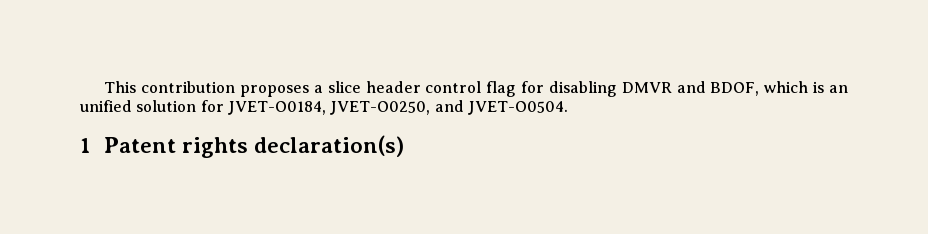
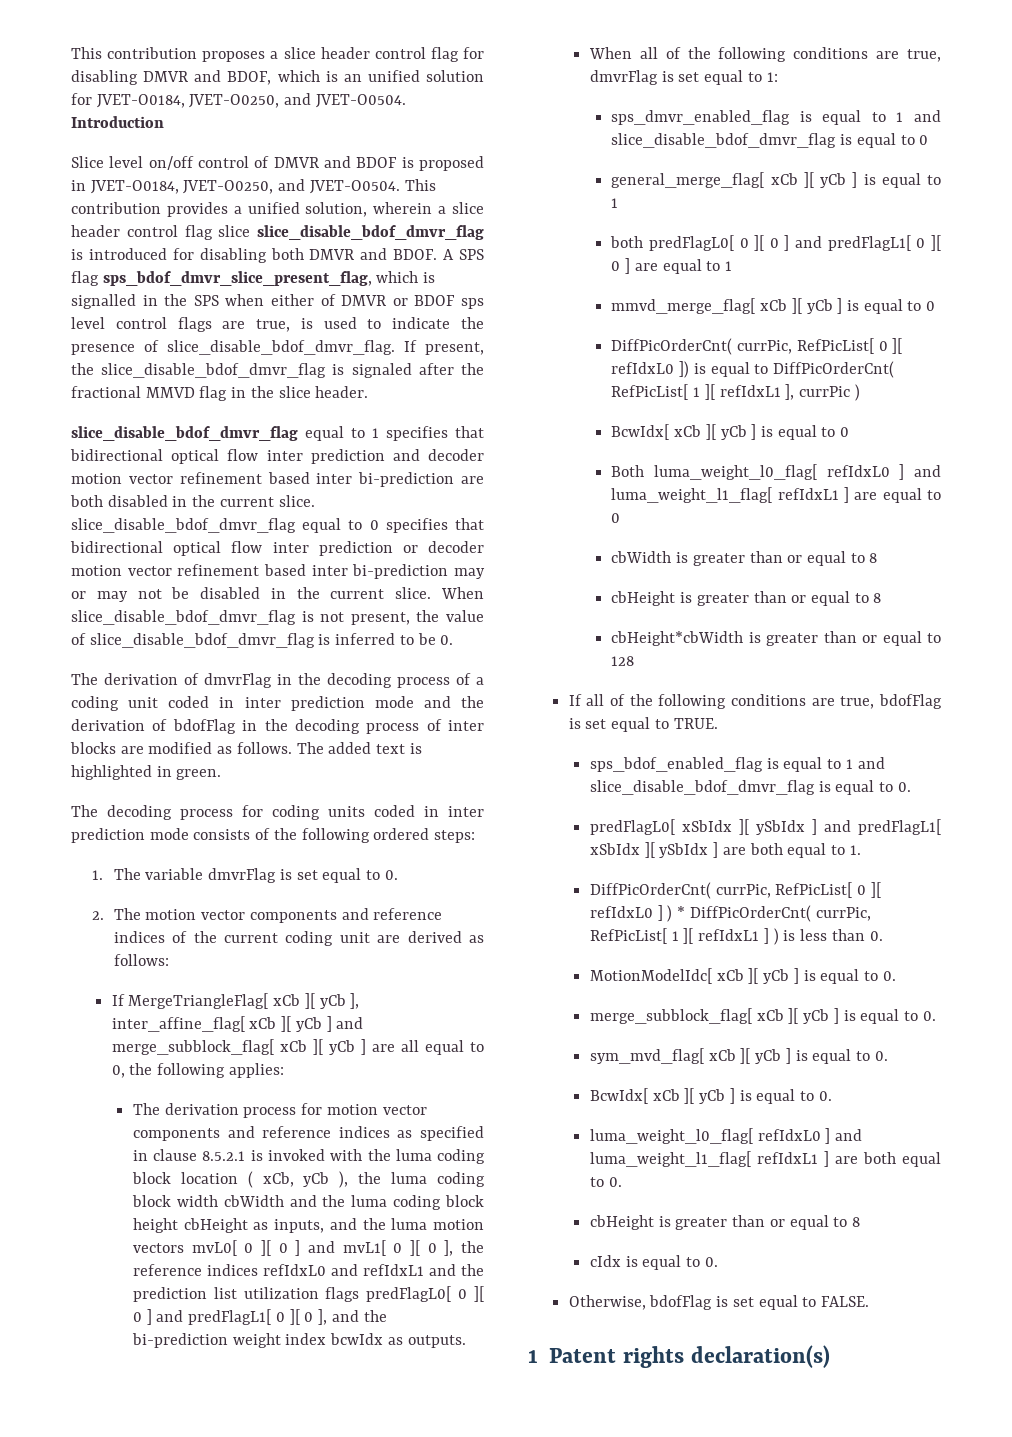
+ Introduction
+ Slice level on/off control of DMVR and BDOF is proposed in JVET-O0184, JVET-O0250, and JVET-O0504. This contribution provides a unified solution, wherein a slice header control flag slice slice_disable_bdof_dmvr_flag is introduced for disabling both DMVR and BDOF. A SPS flag sps_bdof_dmvr_slice_present_flag, which is signalled in the SPS when either of DMVR or BDOF sps level control flags are true, is used to indicate the presence of slice_disable_bdof_dmvr_flag. If present, the slice_disable_bdof_dmvr_flag is signaled after the fractional MMVD flag in the slice header.
+ slice_disable_bdof_dmvr_flag equal to 1 specifies that bidirectional optical flow inter prediction and decoder motion vector refinement based inter bi-prediction are both disabled in the current slice. slice_disable_bdof_dmvr_flag equal to 0 specifies that bidirectional optical flow inter prediction or decoder motion vector refinement based inter bi-prediction may or may not be disabled in the current slice. When slice_disable_bdof_dmvr_flag is not present, the value of slice_disable_bdof_dmvr_flag is inferred to be 0.
+ The derivation of dmvrFlag in the decoding process of a coding unit coded in inter prediction mode and the derivation of bdofFlag in the decoding process of inter blocks are modified as follows. The added text is highlighted in green.
+ The decoding process for coding units coded in inter prediction mode consists of the following ordered steps:
+ 1. The variable dmvrFlag is set equal to 0.
+ 2. The motion vector components and reference indices of the current coding unit are derived as follows:
+ If MergeTriangleFlag[ xCb ][ yCb ], inter_affine_flag[ xCb ][ yCb ] and merge_subblock_flag[ xCb ][ yCb ] are all equal to 0, the following applies:
+ The derivation process for motion vector components and reference indices as specified in clause 8.5.2.1 is invoked with the luma coding block location ( xCb, yCb ), the luma coding block width cbWidth and the luma coding block height cbHeight as inputs, and the luma motion vectors mvL0[ 0 ][ 0 ] and mvL1[ 0 ][ 0 ], the reference indices refIdxL0 and refIdxL1 and the prediction list utilization flags predFlagL0[ 0 ][ 0 ] and predFlagL1[ 0 ][ 0 ], and the bi-prediction weight index bcwIdx as outputs.
+ When all of the following conditions are true, dmvrFlag is set equal to 1:
+ sps_dmvr_enabled_flag is equal to 1 and slice_disable_bdof_dmvr_flag is equal to 0
+ general_merge_flag[ xCb ][ yCb ] is equal to 1
+ both predFlagL0[ 0 ][ 0 ] and predFlagL1[ 0 ][ 0 ] are equal to 1
+ mmvd_merge_flag[ xCb ][ yCb ] is equal to 0
+ DiffPicOrderCnt( currPic, RefPicList[ 0 ][ refIdxL0 ]) is equal to DiffPicOrderCnt( RefPicList[ 1 ][ refIdxL1 ], currPic )
+ BcwIdx[ xCb ][ yCb ] is equal to 0
+ Both luma_weight_l0_flag[ refIdxL0 ] and luma_weight_l1_flag[ refIdxL1 ] are equal to 0
+ cbWidth is greater than or equal to 8
+ cbHeight is greater than or equal to 8
+ cbHeight*cbWidth is greater than or equal to 128
+ If all of the following conditions are true, bdofFlag is set equal to TRUE.
+ sps_bdof_enabled_flag is equal to 1 and slice_disable_bdof_dmvr_flag is equal to 0.
+ predFlagL0[ xSbIdx ][ ySbIdx ] and predFlagL1[ xSbIdx ][ ySbIdx ] are both equal to 1.
+ DiffPicOrderCnt( currPic, RefPicList[ 0 ][ refIdxL0 ] ) * DiffPicOrderCnt( currPic, RefPicList[ 1 ][ refIdxL1 ] ) is less than 0.
+ MotionModelIdc[ xCb ][ yCb ] is equal to 0.
+ merge_subblock_flag[ xCb ][ yCb ] is equal to 0.
+ sym_mvd_flag[ xCb ][ yCb ] is equal to 0.
+ BcwIdx[ xCb ][ yCb ] is equal to 0.
+ luma_weight_l0_flag[ refIdxL0 ] and luma_weight_l1_flag[ refIdxL1 ] are both equal to 0.
+ cbHeight is greater than or equal to 8
+ cIdx is equal to 0.
+ Otherwise, bdofFlag is set equal to FALSE.

